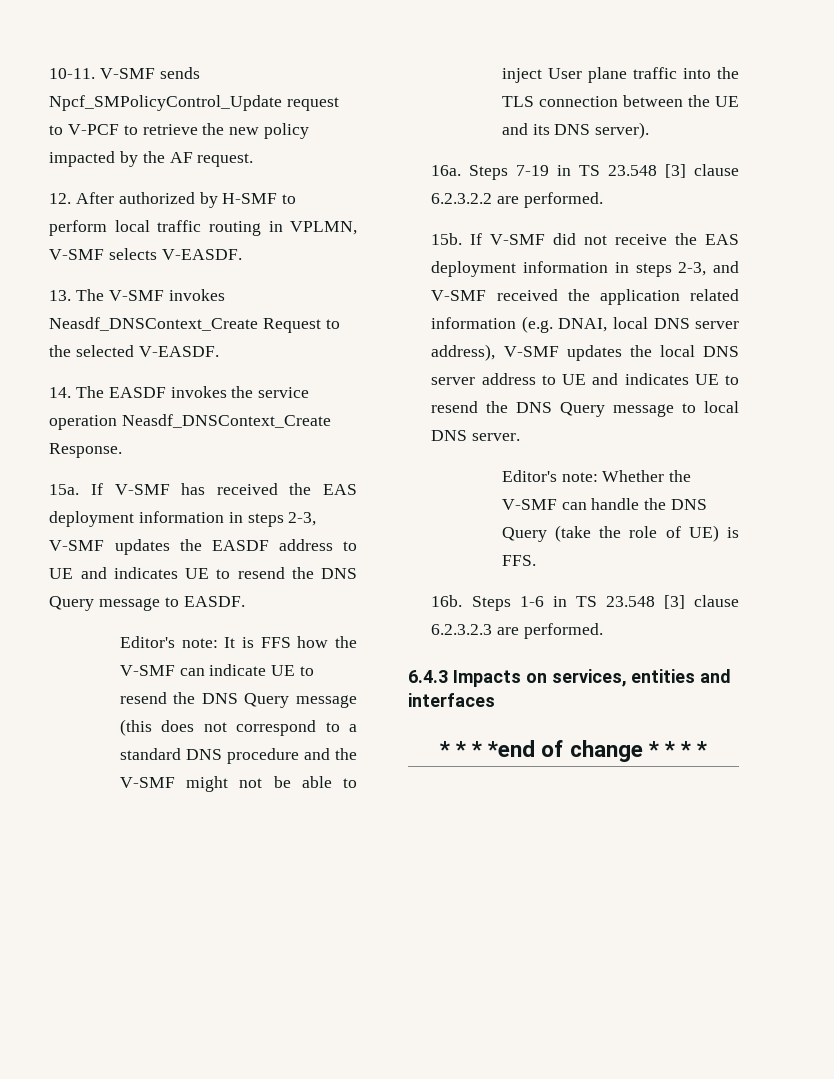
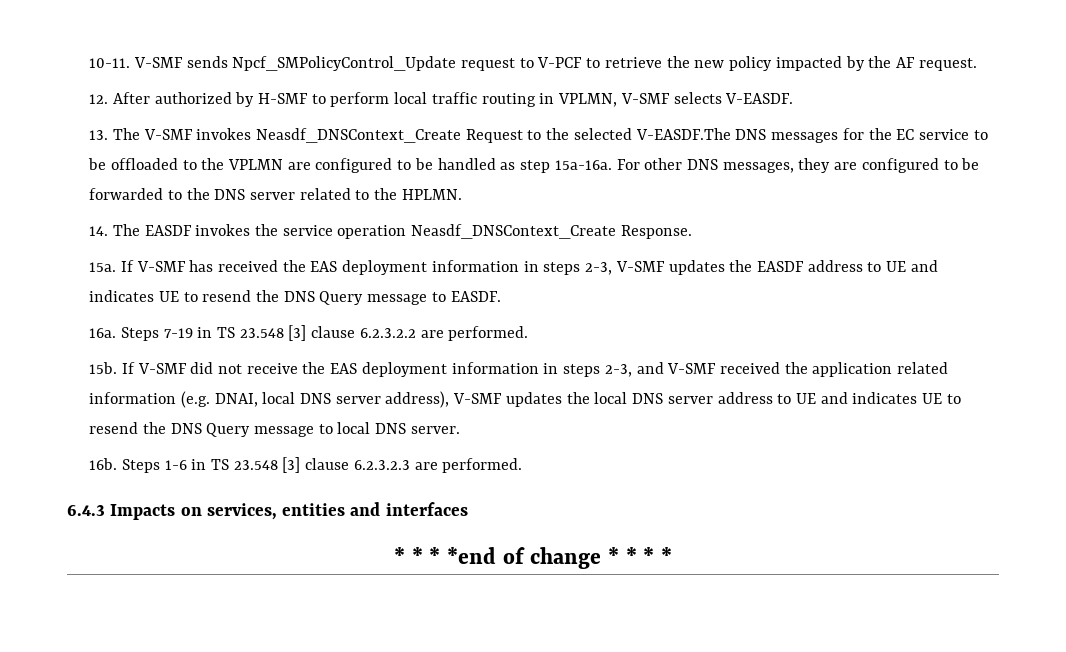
- 13. The V-SMF invokes Neasdf_DNSContext_Create Request to the selected V-EASDF.
+ 13. The V-SMF invokes Neasdf_DNSContext_Create Request to the selected V-EASDF.The DNS messages for the EC service to be offloaded to the VPLMN are configured to be handled as step 15a-16a. For other DNS messages, they are configured to be forwarded to the DNS server related to the HPLMN.
- Editor's note: It is FFS how the V-SMF can indicate UE to resend the DNS Query message (this does not correspond to a standard DNS procedure and the V-SMF might not be able to inject User plane traffic into the TLS connection between the UE and its DNS server).
- Editor's note: Whether the V-SMF can handle the DNS Query (take the role of UE) is FFS.

